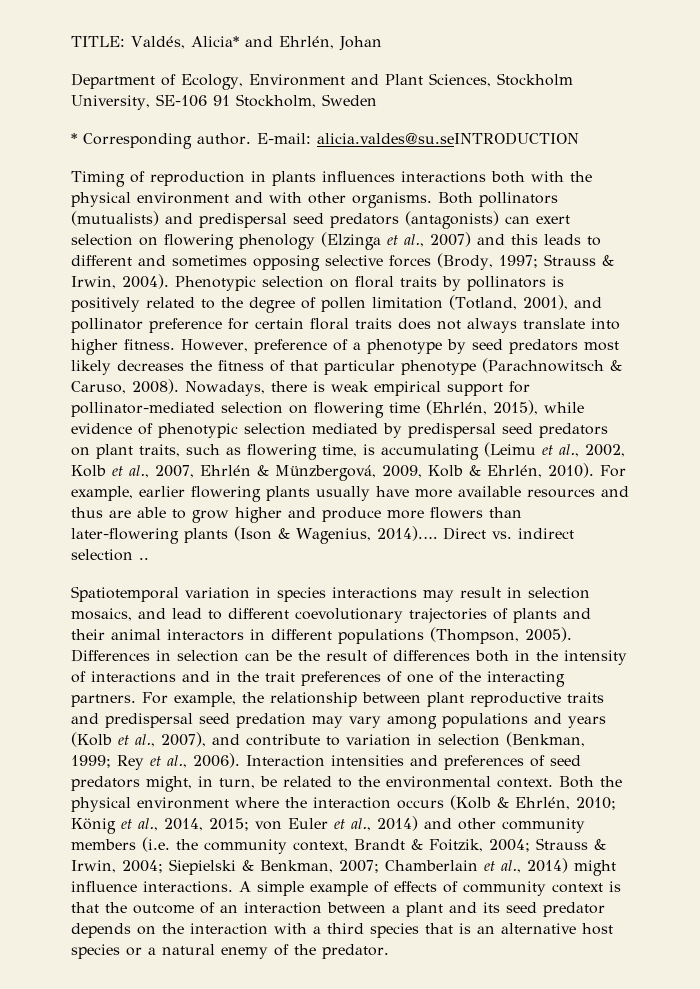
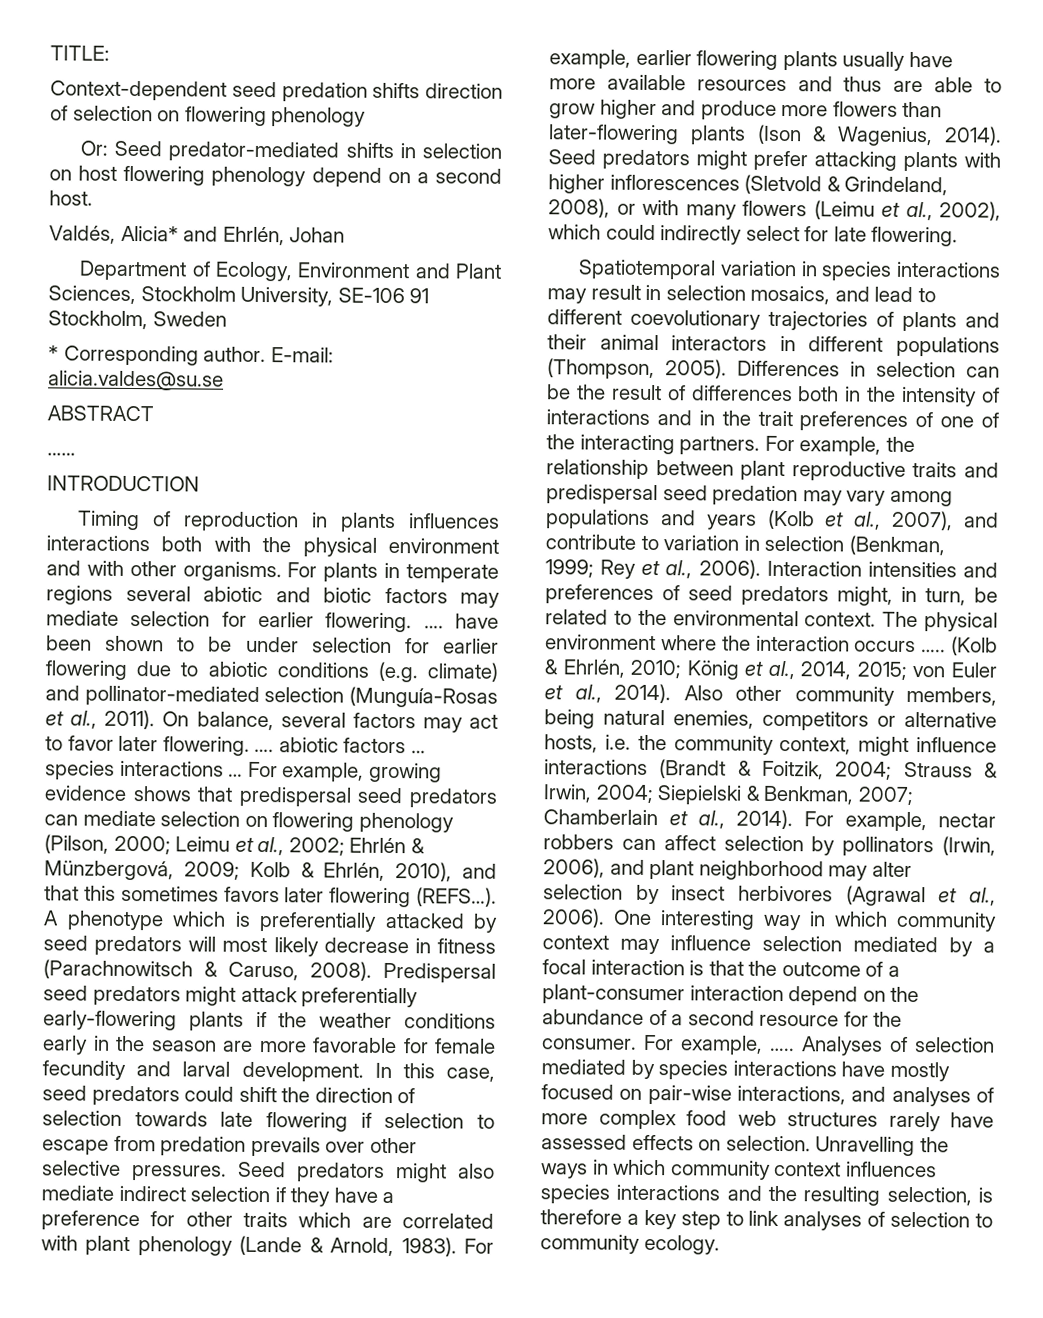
- TITLE: Valdés, Alicia* and Ehrlén, Johan
+ TITLE:
+ Context-dependent seed predation shifts direction of selection on flowering phenology
+ Or: Seed predator-mediated shifts in selection on host flowering phenology depend on a second host.
+ Valdés, Alicia* and Ehrlén, Johan
- E-mail: alicia.valdes@su.seINTRODUCTION
+ E-mail: alicia.valdes@su.se
+ ABSTRACT
+ ……
+ INTRODUCTION
- Both pollinators (mutualists) and predispersal seed predators (antagonists) can exert selection on flowering phenology (Elzinga et al., 2007) and this leads to different and sometimes opposing selective forces (Brody, 1997; Strauss & Irwin, 2004). Phenotypic selection on floral traits by pollinators is positively related to the degree of pollen limitation (Totland, 2001), and pollinator preference for certain floral traits does not always translate into higher fitness. However, preference of a phenotype by seed predators most likely decreases the fitness of that particular phenotype (Parachnowitsch & Caruso, 2008). Nowadays, there is weak empirical support for pollinator-mediated selection on flowering time (Ehrlén, 2015), while evidence of phenotypic selection mediated by predispersal seed predators on plant traits, such as flowering time, is accumulating (Leimu et al., 2002, Kolb et al., 2007, Ehrlén & Münzbergová, 2009, Kolb & Ehrlén, 2010).
+ For plants in temperate regions several abiotic and biotic factors may mediate selection for earlier flowering. …. have been shown to be under selection for earlier flowering due to abiotic conditions (e.g. climate) and pollinator-mediated selection (Munguía-Rosas et al., 2011). On balance, several factors may act to favor later flowering. …. abiotic factors … species interactions … For example, growing evidence shows that predispersal seed predators can mediate selection on flowering phenology (Pilson, 2000; Leimu et al., 2002; Ehrlén & Münzbergová, 2009; Kolb & Ehrlén, 2010), and that this sometimes favors later flowering (REFS…). A phenotype which is preferentially attacked by seed predators will most likely decrease in fitness (Parachnowitsch & Caruso, 2008). Predispersal seed predators might attack preferentially early-flowering plants if the weather conditions early in the season are more favorable for female fecundity and larval development. In this case, seed predators could shift the direction of selection towards late flowering if selection to escape from predation prevails over other selective pressures. Seed predators might also mediate indirect selection if they have a preference for other traits which are correlated with plant phenology (Lande & Arnold, 1983).
- For example, earlier flowering plants usually have more available resources and thus are able to grow higher and produce more flowers than later-flowering plants (Ison & Wagenius, 2014).… Direct vs. indirect selection ..
+ For example, earlier flowering plants usually have more available resources and thus are able to grow higher and produce more flowers than later-flowering plants (Ison & Wagenius, 2014). Seed predators might prefer attacking plants with higher inflorescences (Sletvold & Grindeland, 2008), or with many flowers (Leimu et al., 2002), which could indirectly select for late flowering.
- Both the physical environment where the interaction occurs (Kolb & Ehrlén, 2010; König et al., 2014, 2015; von Euler et al., 2014) and other community members (i.e. the community context, Brandt & Foitzik, 2004; Strauss & Irwin, 2004; Siepielski & Benkman, 2007; Chamberlain et al., 2014) might influence interactions. A simple example of effects of community context is that the outcome of an interaction between a plant and its seed predator depends on the interaction with a third species that is an alternative host species or a natural enemy of the predator.
+ The physical environment where the interaction occurs ….. (Kolb & Ehrlén, 2010; König et al., 2014, 2015; von Euler et al., 2014). Also other community members, being natural enemies, competitors or alternative hosts, i.e. the community context, might influence interactions (Brandt & Foitzik, 2004; Strauss & Irwin, 2004; Siepielski & Benkman, 2007; Chamberlain et al., 2014). For example, nectar robbers can affect selection by pollinators (Irwin, 2006), and plant neighborhood may alter selection by insect herbivores (Agrawal et al., 2006). One interesting way in which community context may influence selection mediated by a focal interaction is that the outcome of a plant-consumer interaction depend on the abundance of a second resource for the consumer. For example, ….. Analyses of selection mediated by species interactions have mostly focused on pair-wise interactions, and analyses of more complex food web structures rarely have assessed effects on selection. Unravelling the ways in which community context influences species interactions and the resulting selection, is therefore a key step to link analyses of selection to community ecology.

